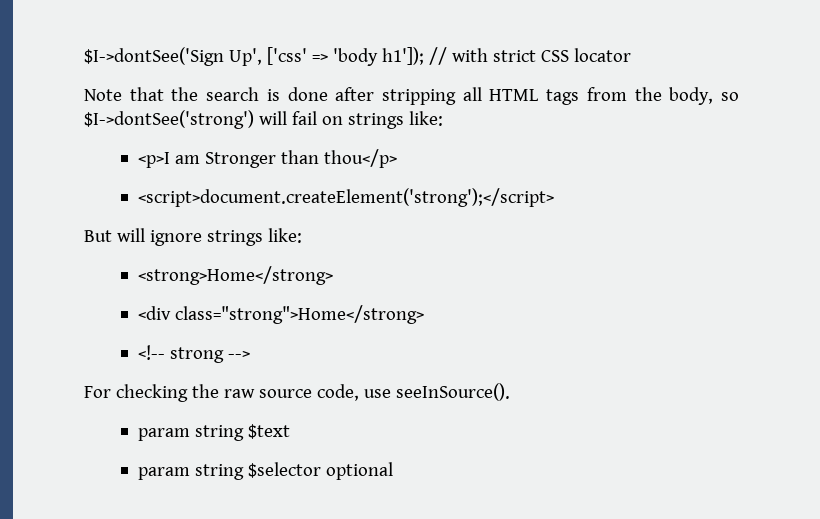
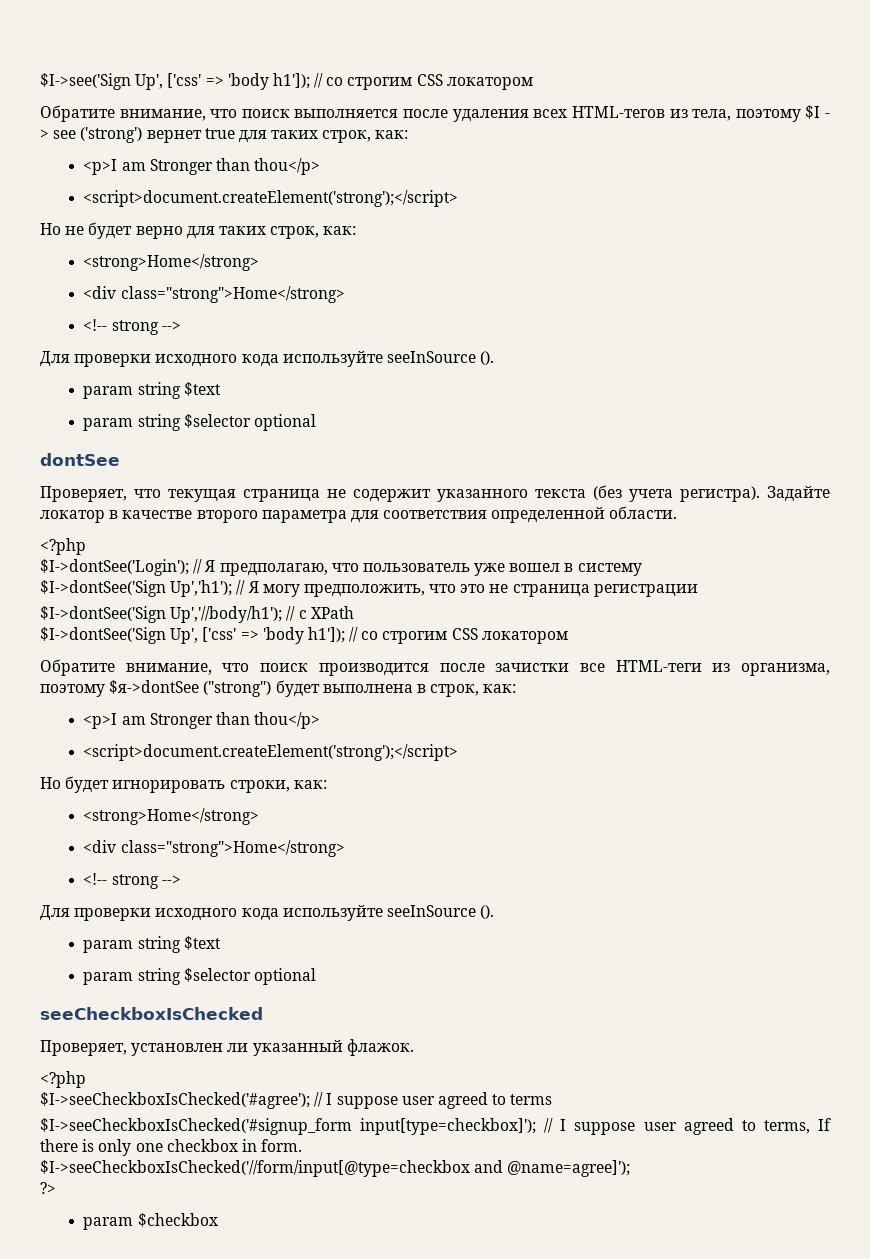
- $I->dontSee('Sign Up', ['css' => 'body h1']); // with strict CSS locator
- Note that the search is done after stripping all HTML tags from the body, so $I->dontSee('strong') will fail on strings like:
+ $I->see('Sign Up', ['css' => 'body h1']); // со строгим CSS локатором
+ Обратите внимание, что поиск выполняется после удаления всех HTML-тегов из тела, поэтому $I - > see ('strong') вернет true для таких строк, как:
  <p>I am Stronger than thou</p>
  <script>document.createElement('strong');</script>
- But will ignore strings like:
+ Но не будет верно для таких строк, как:
  <strong>Home</strong>
  <div class="strong">Home</strong>
  <!-- strong -->
- For checking the raw source code, use seeInSource().
+ Для проверки исходного кода используйте seeInSource ().
  param string $text
  param string $selector optional
+ dontSee
+ Проверяет, что текущая страница не содержит указанного текста (без учета регистра). Задайте локатор в качестве второго параметра для соответствия определенной области.
+ <?php
+ $I->dontSee('Login'); // Я предполагаю, что пользователь уже вошел в систему
+ $I->dontSee('Sign Up','h1'); // Я могу предположить, что это не страница регистрации
+ $I->dontSee('Sign Up','//body/h1'); // с XPath
+ $I->dontSee('Sign Up', ['css' => 'body h1']); // со строгим CSS локатором
+ Обратите внимание, что поиск производится после зачистки все HTML-теги из организма, поэтому $я->dontSee ("strong") будет выполнена в строк, как:
+ <p>I am Stronger than thou</p>
+ <script>document.createElement('strong');</script>
+ Но будет игнорировать строки, как:
+ <strong>Home</strong>
+ <div class="strong">Home</strong>
+ <!-- strong -->
+ Для проверки исходного кода используйте seeInSource ().
+ param string $text
+ param string $selector optional
+ seeCheckboxIsChecked
+ Проверяет, установлен ли указанный флажок.
+ <?php
+ $I->seeCheckboxIsChecked('#agree'); // I suppose user agreed to terms
+ $I->seeCheckboxIsChecked('#signup_form input[type=checkbox]'); // I suppose user agreed to terms, If there is only one checkbox in form.
+ $I->seeCheckboxIsChecked('//form/input[@type=checkbox and @name=agree]');
+ ?>
+ param $checkbox

